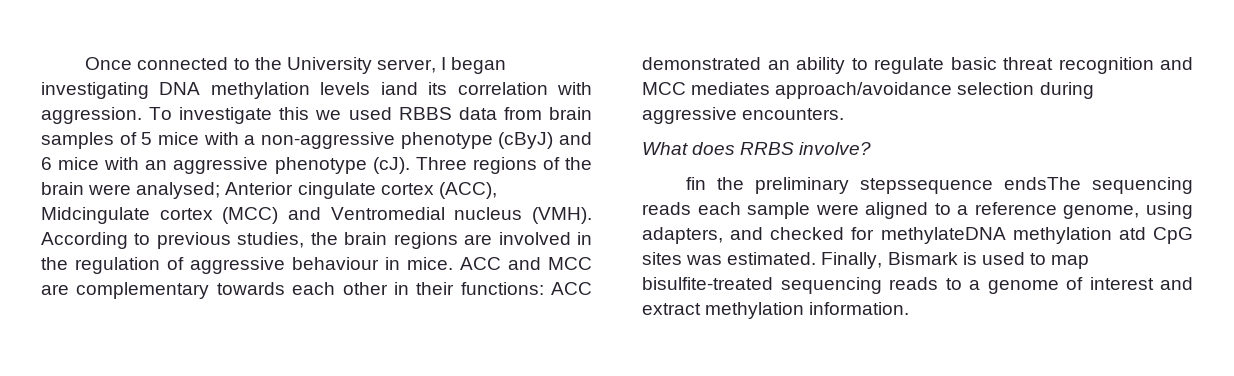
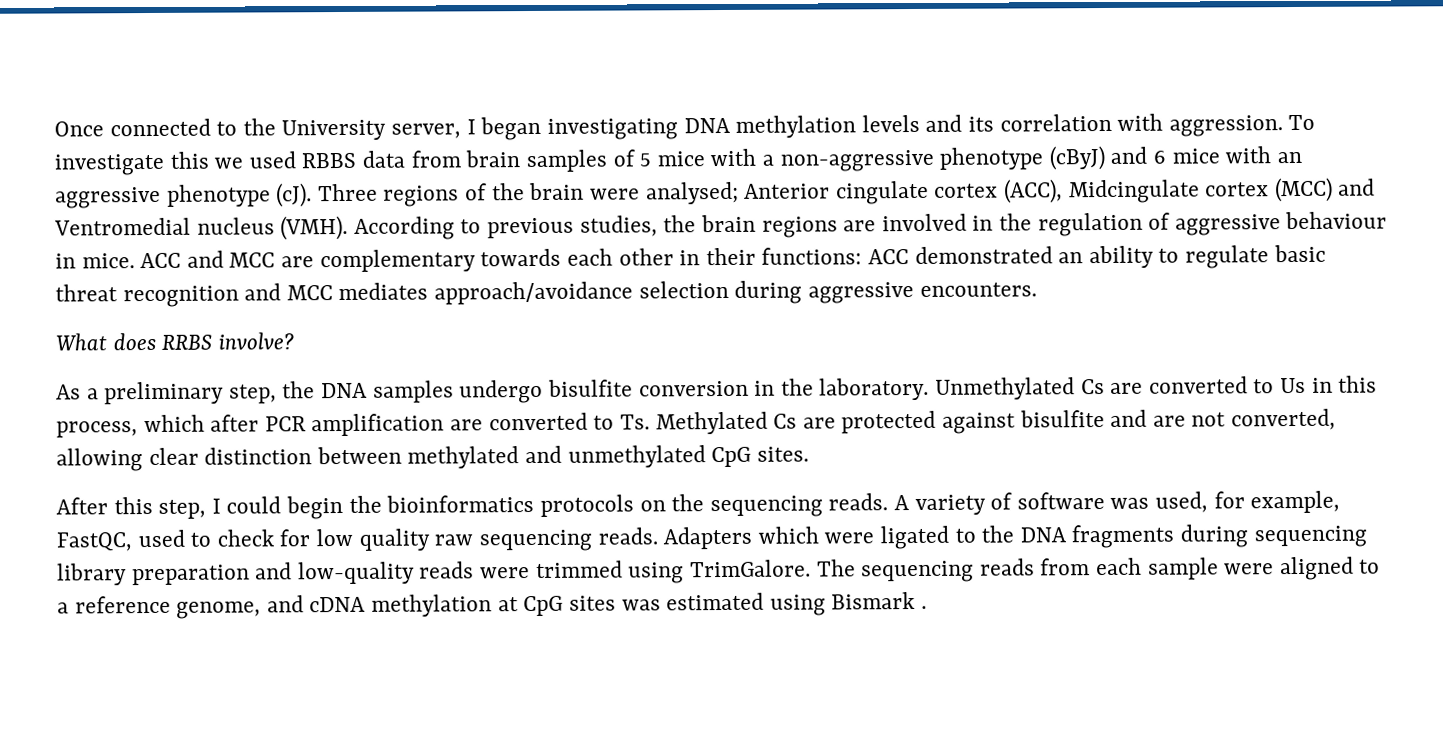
- Once connected to the University server, I began investigating DNA methylation levels iand its correlation with aggression.
+ Once connected to the University server, I began investigating DNA methylation levels and its correlation with aggression.
- fin the preliminary stepssequence endsThe sequencing reads each sample were aligned to a reference genome, using adapters, and checked for methylateDNA methylation atd CpG sites was estimated. Finally, Bismark is used to map bisulfite-treated sequencing reads to a genome of interest and extract methylation information.
+ As a preliminary step, the DNA samples undergo bisulfite conversion in the laboratory. Unmethylated Cs are converted to Us in this process, which after PCR amplification are converted to Ts. Methylated Cs are protected against bisulfite and are not converted, allowing clear distinction between methylated and unmethylated CpG sites.
+ After this step, I could begin the bioinformatics protocols on the sequencing reads. A variety of software was used, for example, FastQC, used to check for low quality raw sequencing reads. Adapters which were ligated to the DNA fragments during sequencing library preparation and low-quality reads were trimmed using TrimGalore. The sequencing reads from each sample were aligned to a reference genome, and cDNA methylation at CpG sites was estimated using Bismark .

